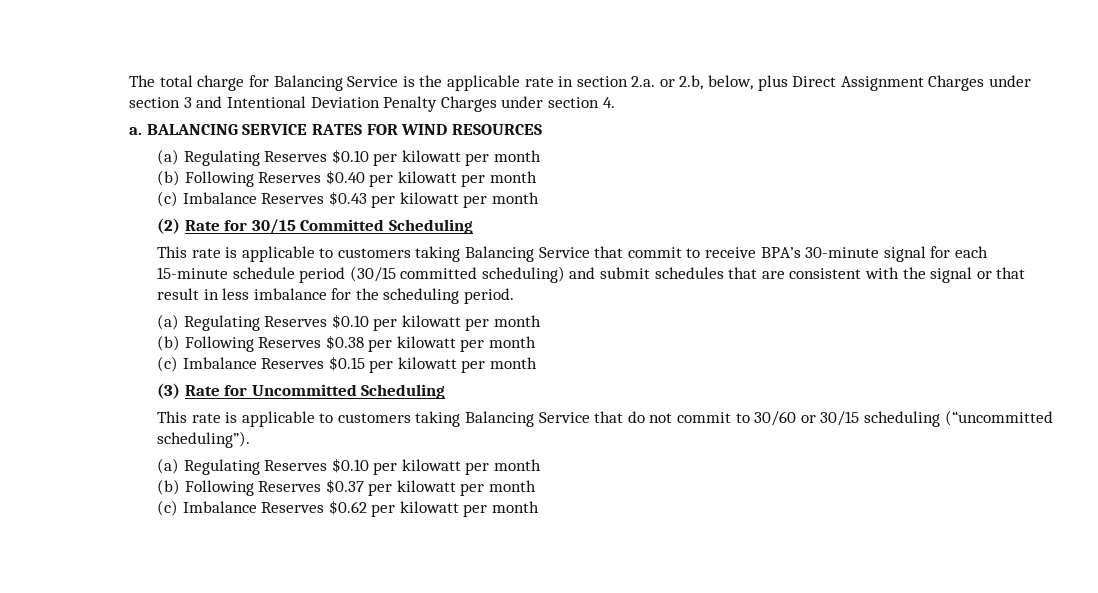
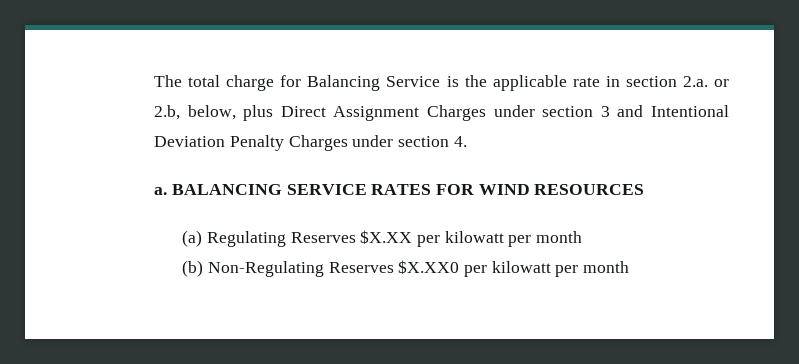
  BALANCING SERVICE RATES FOR WIND RESOURCES
- (a) Regulating Reserves $0.10 per kilowatt per month
- (b) Following Reserves $0.40 per kilowatt per month
- (c) Imbalance Reserves $0.43 per kilowatt per month
- (2) Rate for 30/15 Committed Scheduling
- This rate is applicable to customers taking Balancing Service that commit to receive BPA’s 30-minute signal for each 15-minute schedule period (30/15 committed scheduling) and submit schedules that are consistent with the signal or that result in less imbalance for the scheduling period.
- (a) Regulating Reserves $0.10 per kilowatt per month
- (b) Following Reserves $0.38 per kilowatt per month
- (c) Imbalance Reserves $0.15 per kilowatt per month
- (3) Rate for Uncommitted Scheduling
- This rate is applicable to customers taking Balancing Service that do not commit to 30/60 or 30/15 scheduling (“uncommitted scheduling”).
- (a) Regulating Reserves $0.10 per kilowatt per month
- (b) Following Reserves $0.37 per kilowatt per month
- (c) Imbalance Reserves $0.62 per kilowatt per month
+ (a) Regulating Reserves $X.XX per kilowatt per month
+ (b) Non-Regulating Reserves $X.XX0 per kilowatt per month

